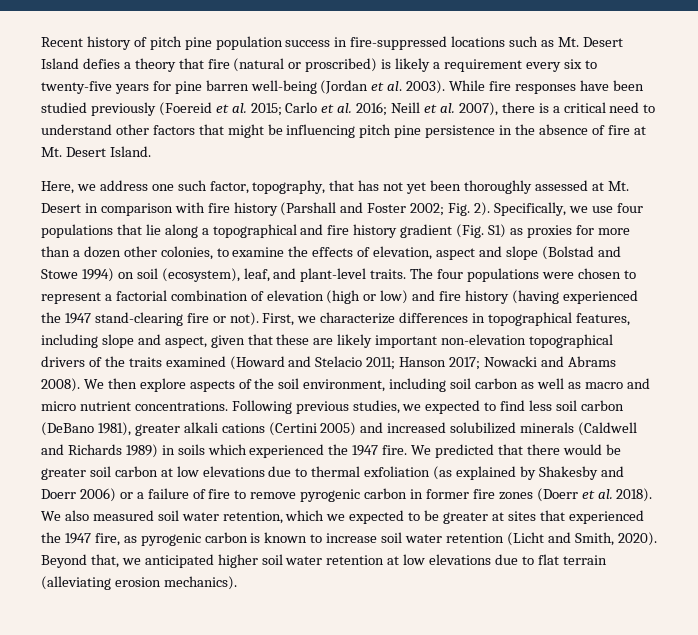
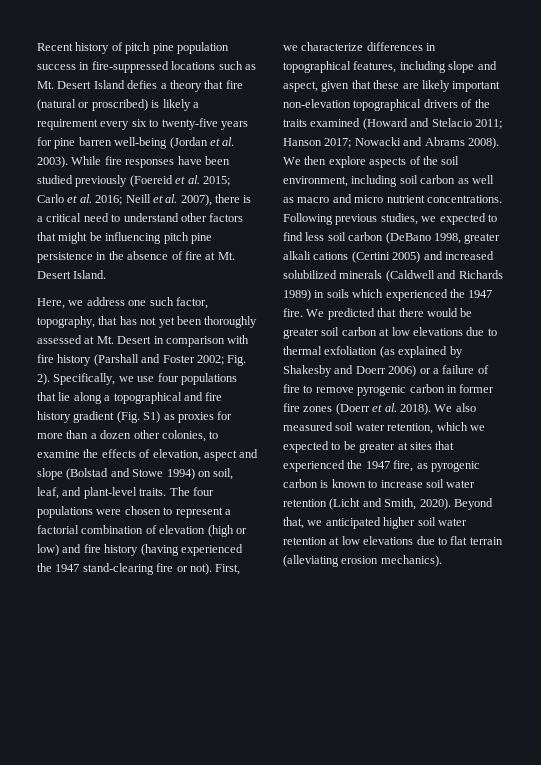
- Specifically, we use four populations that lie along a topographical and fire history gradient (Fig. S1) as proxies for more than a dozen other colonies, to examine the effects of elevation, aspect and slope (Bolstad and Stowe 1994) on soil (ecosystem), leaf, and plant-level traits.
+ Specifically, we use four populations that lie along a topographical and fire history gradient (Fig. S1) as proxies for more than a dozen other colonies, to examine the effects of elevation, aspect and slope (Bolstad and Stowe 1994) on soil, leaf, and plant-level traits.
- Following previous studies, we expected to find less soil carbon (DeBano 1981), greater alkali cations (Certini 2005) and increased solubilized minerals (Caldwell and Richards 1989) in soils which experienced the 1947 fire.
+ Following previous studies, we expected to find less soil carbon (DeBano 1998, greater alkali cations (Certini 2005) and increased solubilized minerals (Caldwell and Richards 1989) in soils which experienced the 1947 fire.

